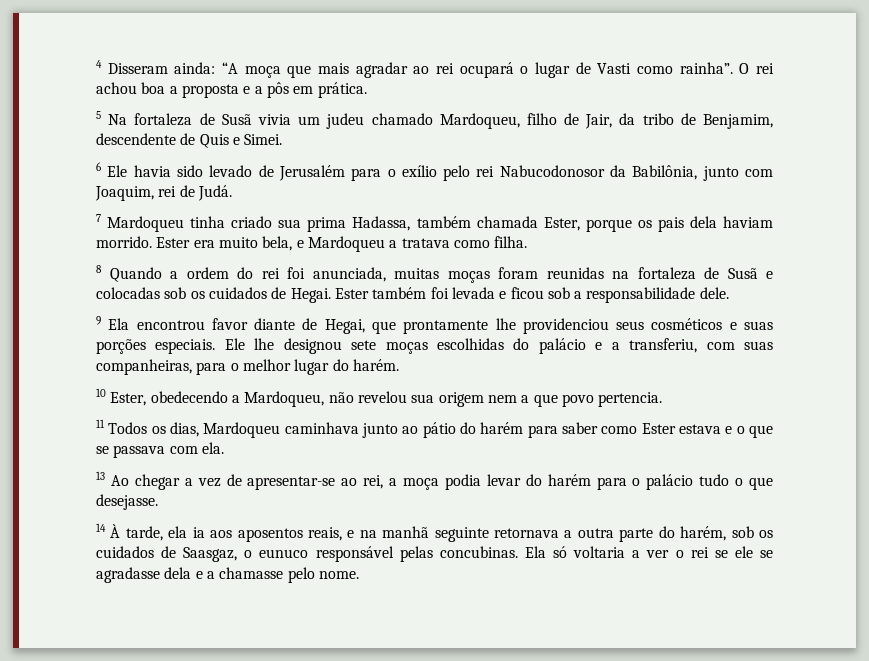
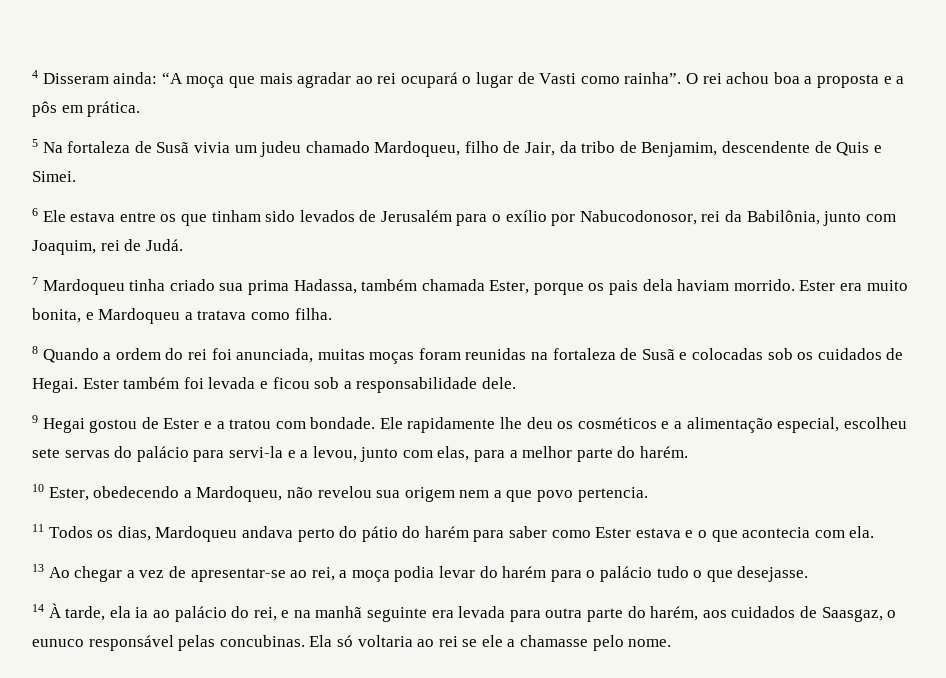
- 6 Ele havia sido levado de Jerusalém para o exílio pelo rei Nabucodonosor da Babilônia, junto com Joaquim, rei de Judá.
+ 6 Ele estava entre os que tinham sido levados de Jerusalém para o exílio por Nabucodonosor, rei da Babilônia, junto com Joaquim, rei de Judá.
- Ester era muito bela, e Mardoqueu a tratava como filha.
+ Ester era muito bonita, e Mardoqueu a tratava como filha.
- 9 Ela encontrou favor diante de Hegai, que prontamente lhe providenciou seus cosméticos e suas porções especiais. Ele lhe designou sete moças escolhidas do palácio e a transferiu, com suas companheiras, para o melhor lugar do harém.
+ 9 Hegai gostou de Ester e a tratou com bondade. Ele rapidamente lhe deu os cosméticos e a alimentação especial, escolheu sete servas do palácio para servi-la e a levou, junto com elas, para a melhor parte do harém.
- 11 Todos os dias, Mardoqueu caminhava junto ao pátio do harém para saber como Ester estava e o que se passava com ela.
+ 11 Todos os dias, Mardoqueu andava perto do pátio do harém para saber como Ester estava e o que acontecia com ela.
- 14 À tarde, ela ia aos aposentos reais, e na manhã seguinte retornava a outra parte do harém, sob os cuidados de Saasgaz, o eunuco responsável pelas concubinas.
+ 14 À tarde, ela ia ao palácio do rei, e na manhã seguinte era levada para outra parte do harém, aos cuidados de Saasgaz, o eunuco responsável pelas concubinas.
- Ela só voltaria a ver o rei se ele se agradasse dela e a chamasse pelo nome.
+ Ela só voltaria ao rei se ele a chamasse pelo nome.

